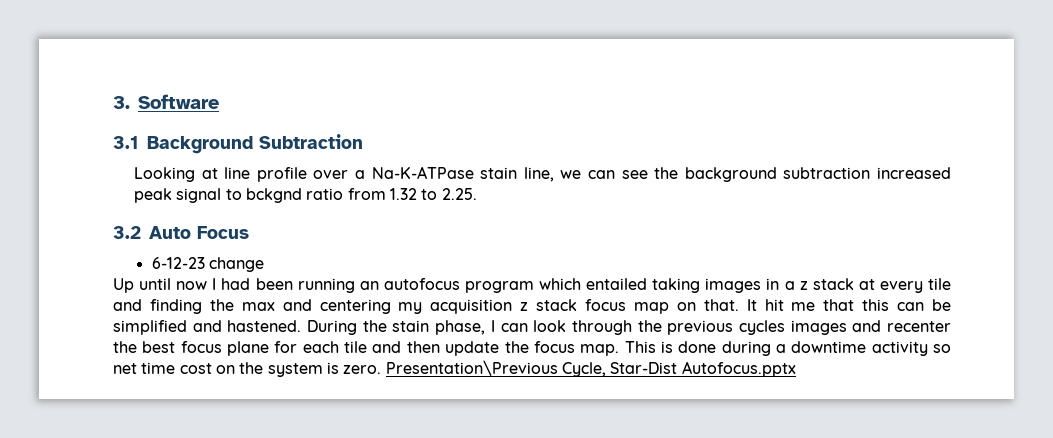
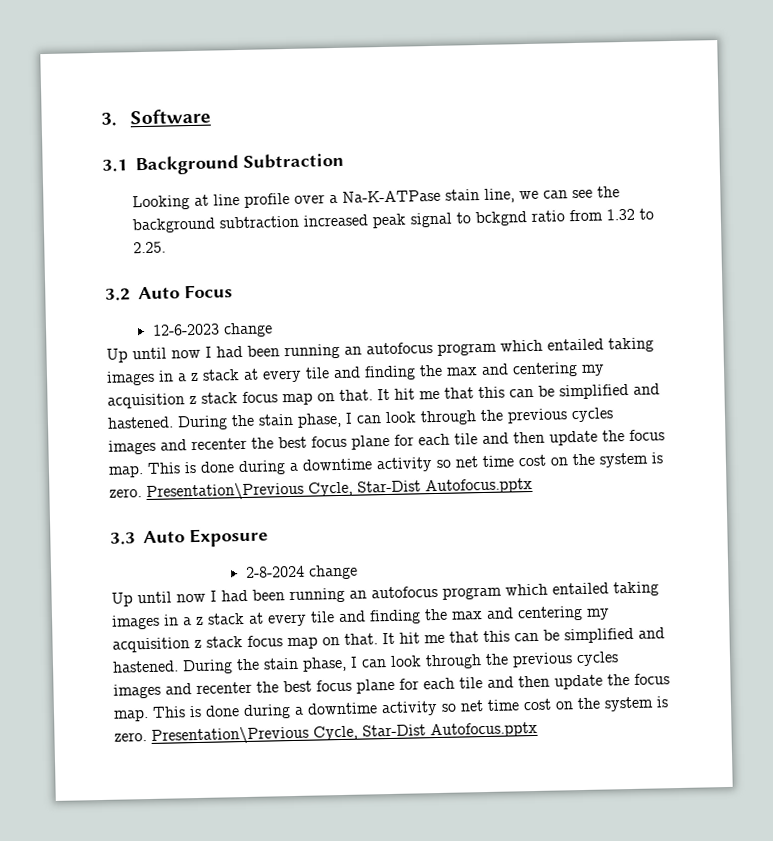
- 6-12-23 change
+ 12-6-2023 change
+ 3.3 Auto Exposure
+ 2-8-2024 change
+ Up until now I had been running an autofocus program which entailed taking images in a z stack at every tile and finding the max and centering my acquisition z stack focus map on that. It hit me that this can be simplified and hastened. During the stain phase, I can look through the previous cycles images and recenter the best focus plane for each tile and then update the focus map. This is done during a downtime activity so net time cost on the system is zero. Presentation\Previous Cycle, Star-Dist Autofocus.pptx

